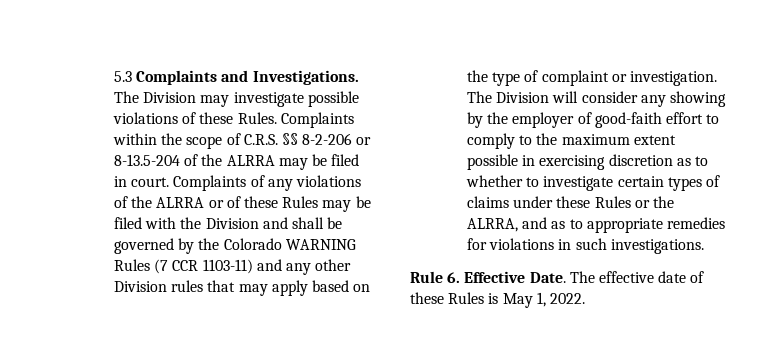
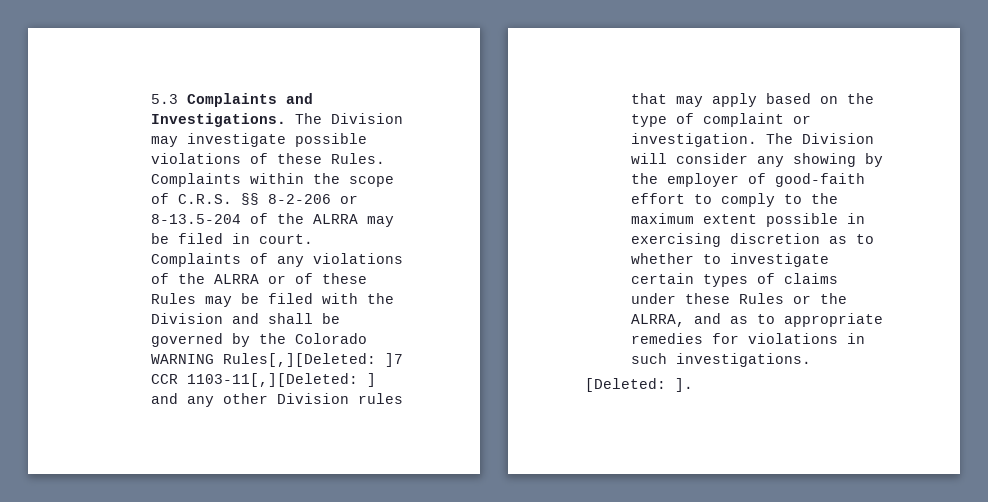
- Complaints of any violations of the ALRRA or of these Rules may be filed with the Division and shall be governed by the Colorado WARNING Rules (7 CCR 1103-11) and any other Division rules that may apply based on the type of complaint or investigation.
+ Complaints of any violations of the ALRRA or of these Rules may be filed with the Division and shall be governed by the Colorado WARNING Rules[,][Deleted: ]7 CCR 1103-11[,][Deleted: ] and any other Division rules that may apply based on the type of complaint or investigation.
- Rule 6. Effective Date. The effective date of these Rules is May 1, 2022.
+ [Deleted: ].

